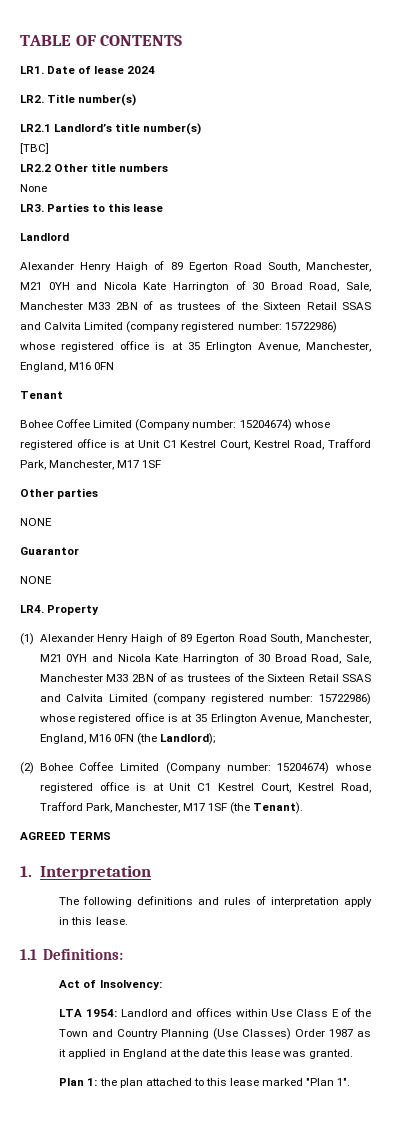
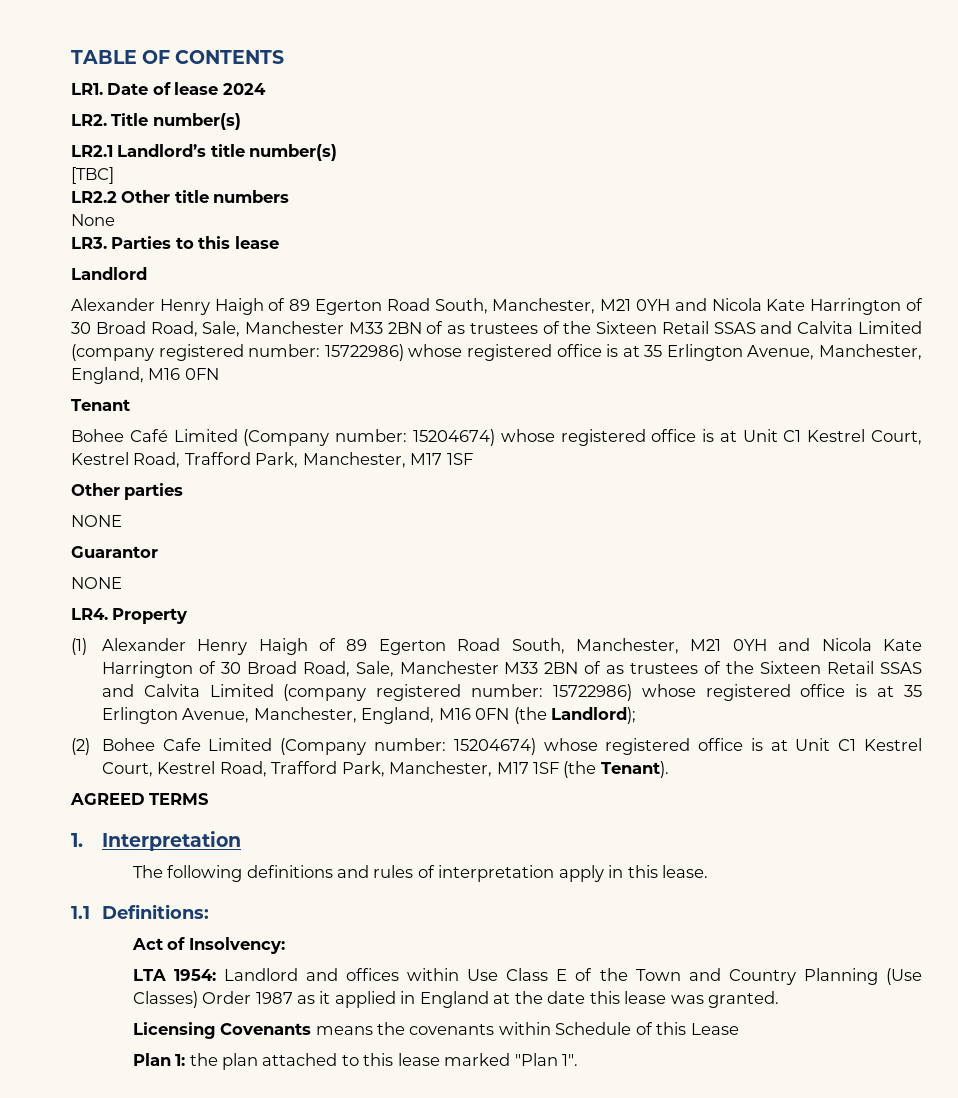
  Tenant
- Bohee Coffee Limited (Company number: 15204674) whose registered office is at Unit C1 Kestrel Court, Kestrel Road, Trafford Park, Manchester, M17 1SF
+ Bohee Café Limited (Company number: 15204674) whose registered office is at Unit C1 Kestrel Court, Kestrel Road, Trafford Park, Manchester, M17 1SF
- (2) Bohee Coffee Limited (Company number: 15204674) whose registered office is at Unit C1 Kestrel Court, Kestrel Road, Trafford Park, Manchester, M17 1SF (the Tenant).
+ (2) Bohee Cafe Limited (Company number: 15204674) whose registered office is at Unit C1 Kestrel Court, Kestrel Road, Trafford Park, Manchester, M17 1SF (the Tenant).
+ Licensing Covenants means the covenants within Schedule of this Lease

